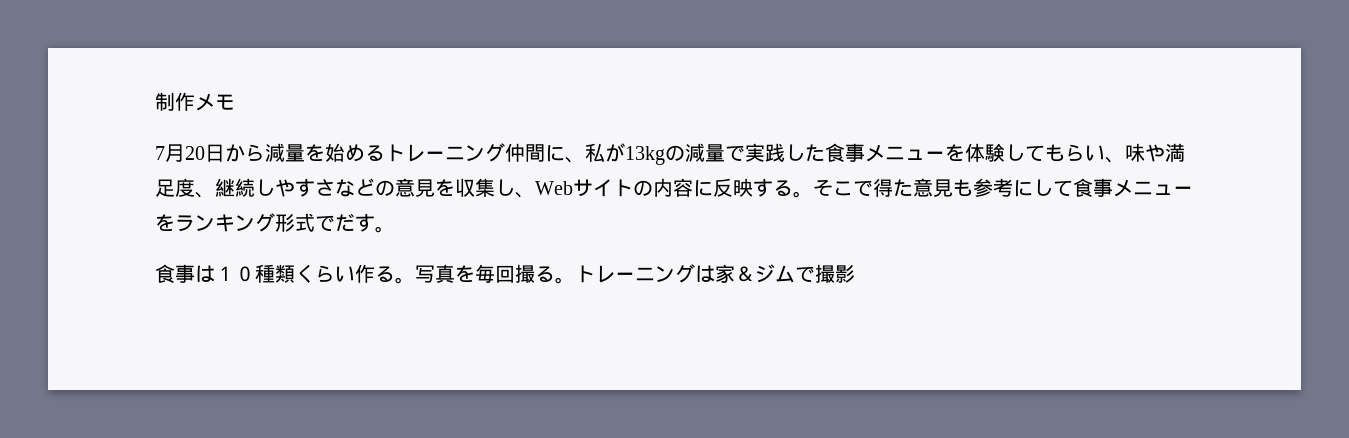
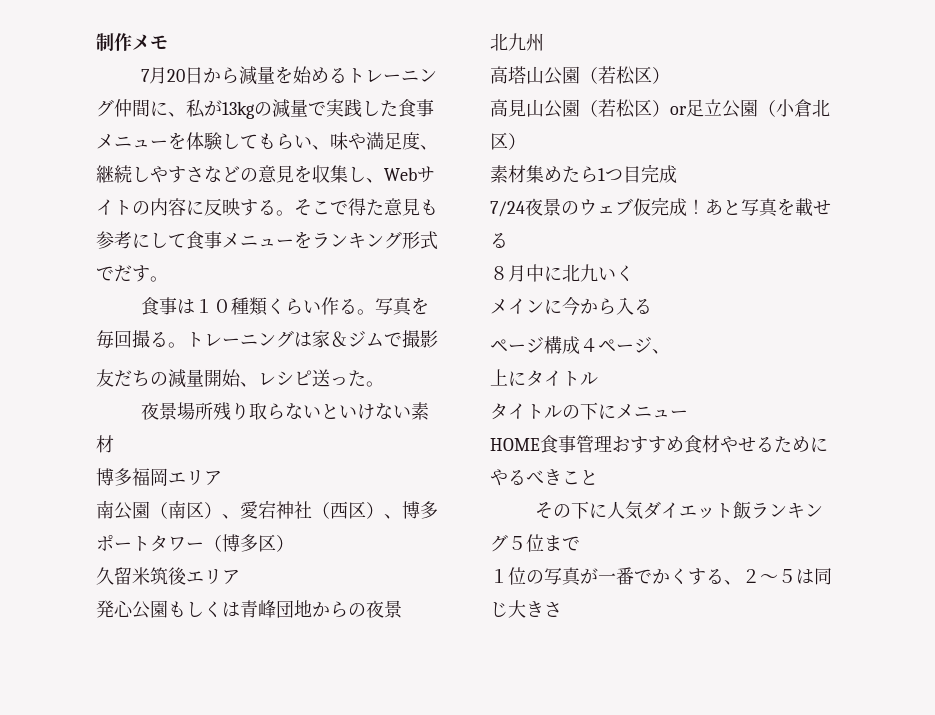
+ 友だちの減量開始、レシピ送った。
+ 夜景場所残り取らないといけない素材
+ 博多福岡エリア
+ 南公園（南区）、愛宕神社（西区）、博多ポートタワー（博多区）
+ 久留米筑後エリア
+ 発心公園もしくは青峰団地からの夜景
+ 北九州
+ 高塔山公園（若松区）
+ 高見山公園（若松区）or足立公園（小倉北区）
+ 素材集めたら1つ目完成
+ 7/24夜景のウェブ仮完成！あと写真を載せる
+ ８月中に北九いく
+ メインに今から入る
+ ページ構成４ページ、
+ 上にタイトル
+ タイトルの下にメニュー
+ HOME食事管理おすすめ食材やせるためにやるべきこと
+ その下に人気ダイエット飯ランキング５位まで
+ １位の写真が一番でかくする、２～５は同じ大きさ

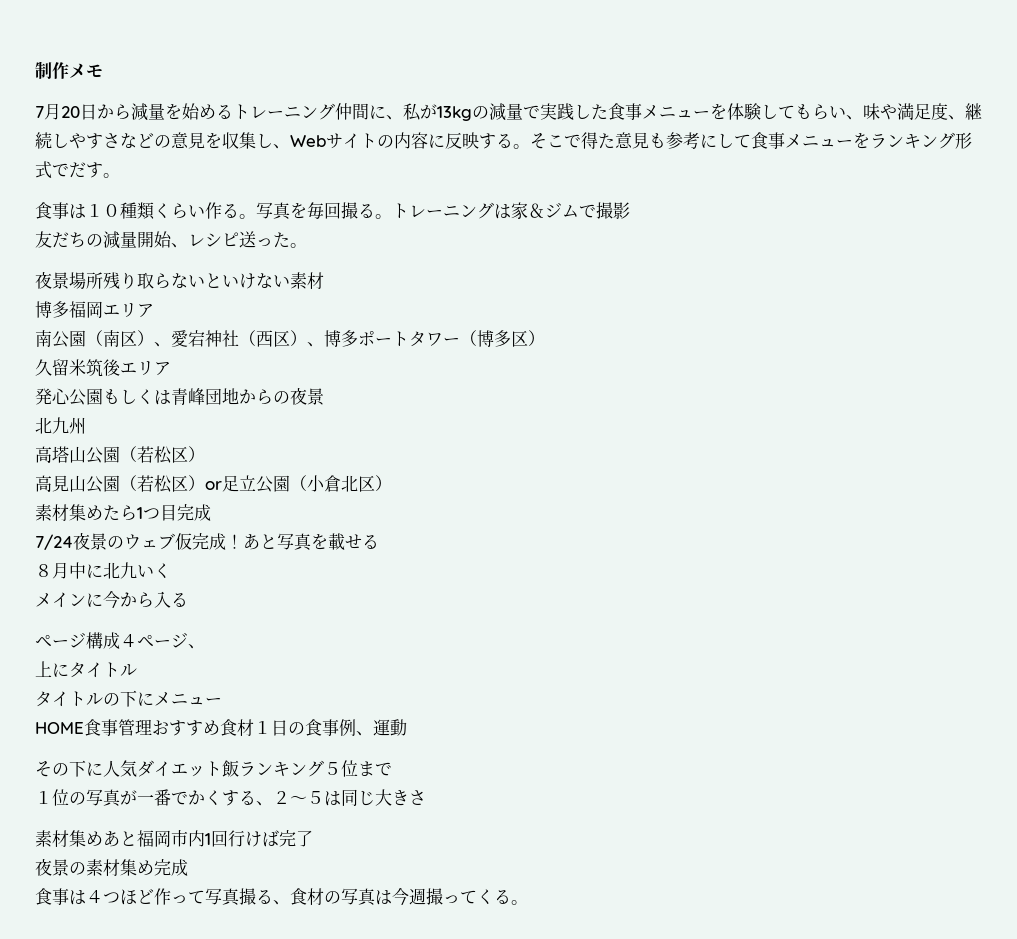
- HOME食事管理おすすめ食材やせるためにやるべきこと
+ HOME食事管理おすすめ食材１日の食事例、運動
+ 素材集めあと福岡市内1回行けば完了
+ 夜景の素材集め完成
+ 食事は４つほど作って写真撮る、食材の写真は今週撮ってくる。

